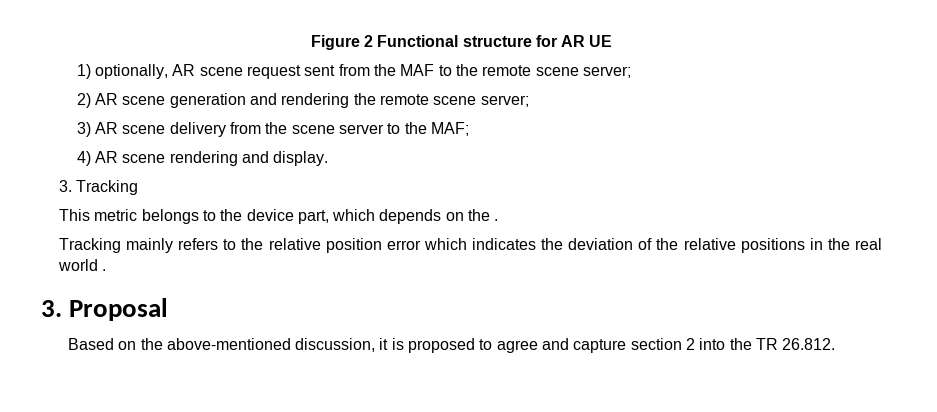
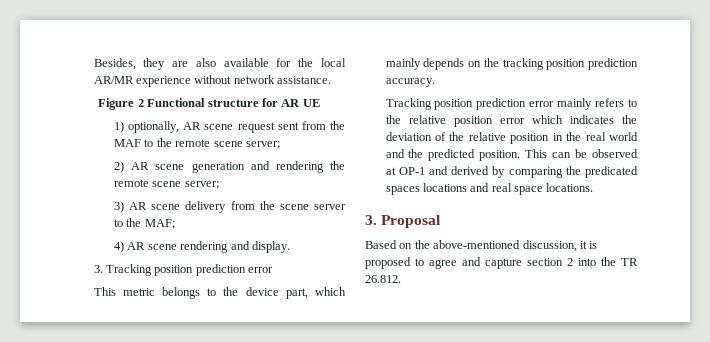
+ Besides, they are also available for the local AR/MR experience without network assistance.
- 3. Tracking
+ 3. Tracking position prediction error
- This metric belongs to the device part, which depends on the .
- Tracking mainly refers to the relative position error which indicates the deviation of the relative positions in the real world .
+ This metric belongs to the device part, which mainly depends on the tracking position prediction accuracy.
+ Tracking position prediction error mainly refers to the relative position error which indicates the deviation of the relative position in the real world and the predicted position. This can be observed at OP-1 and derived by comparing the predicated spaces locations and real space locations.

